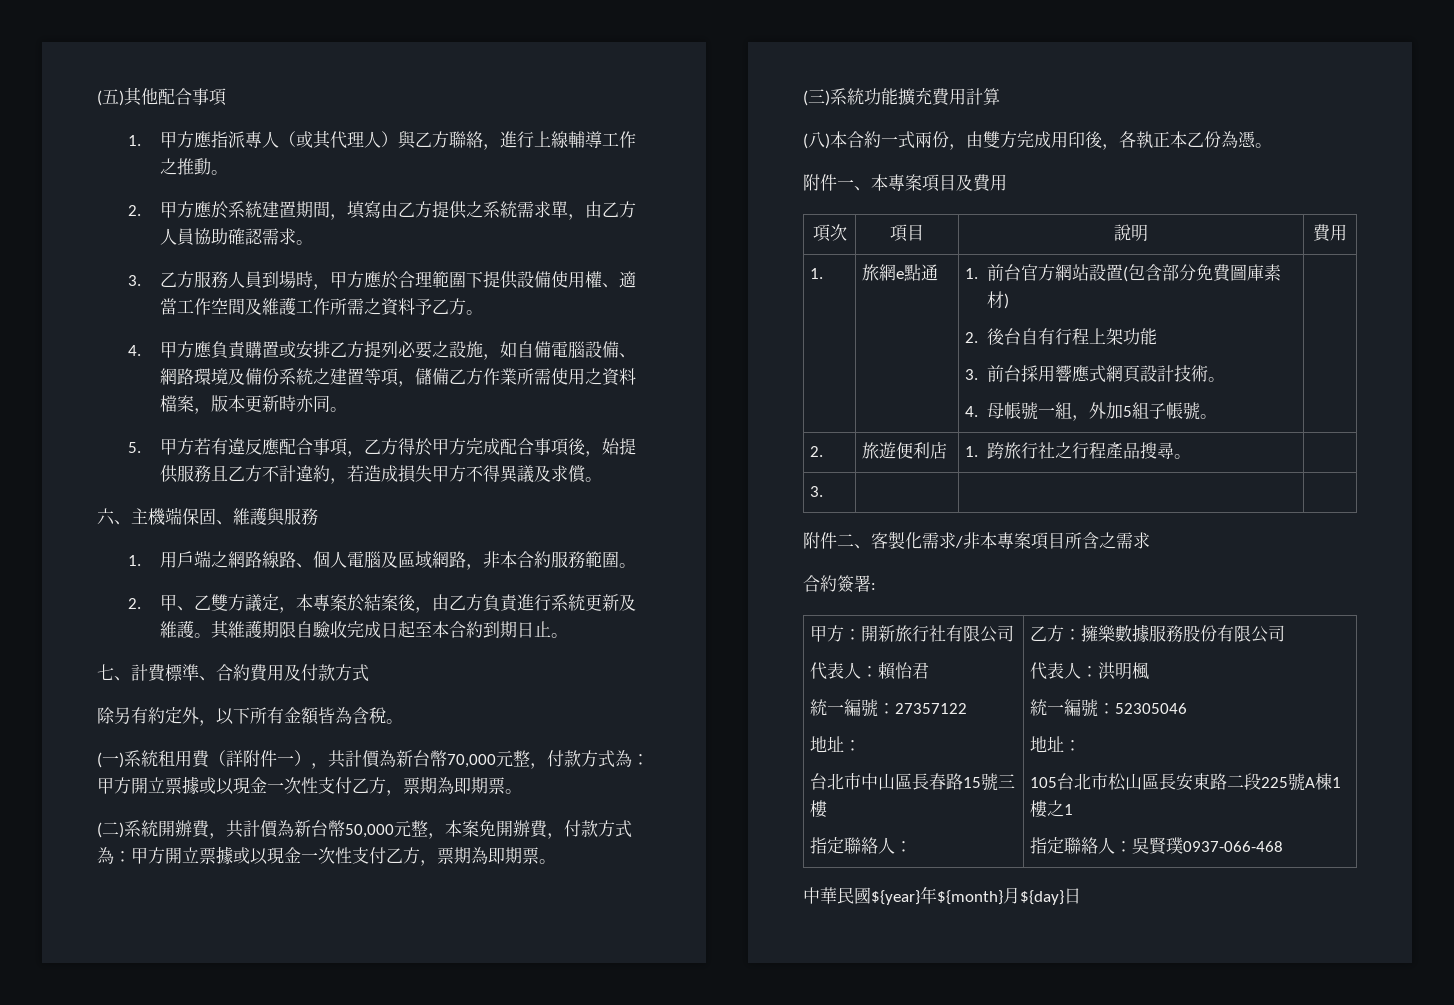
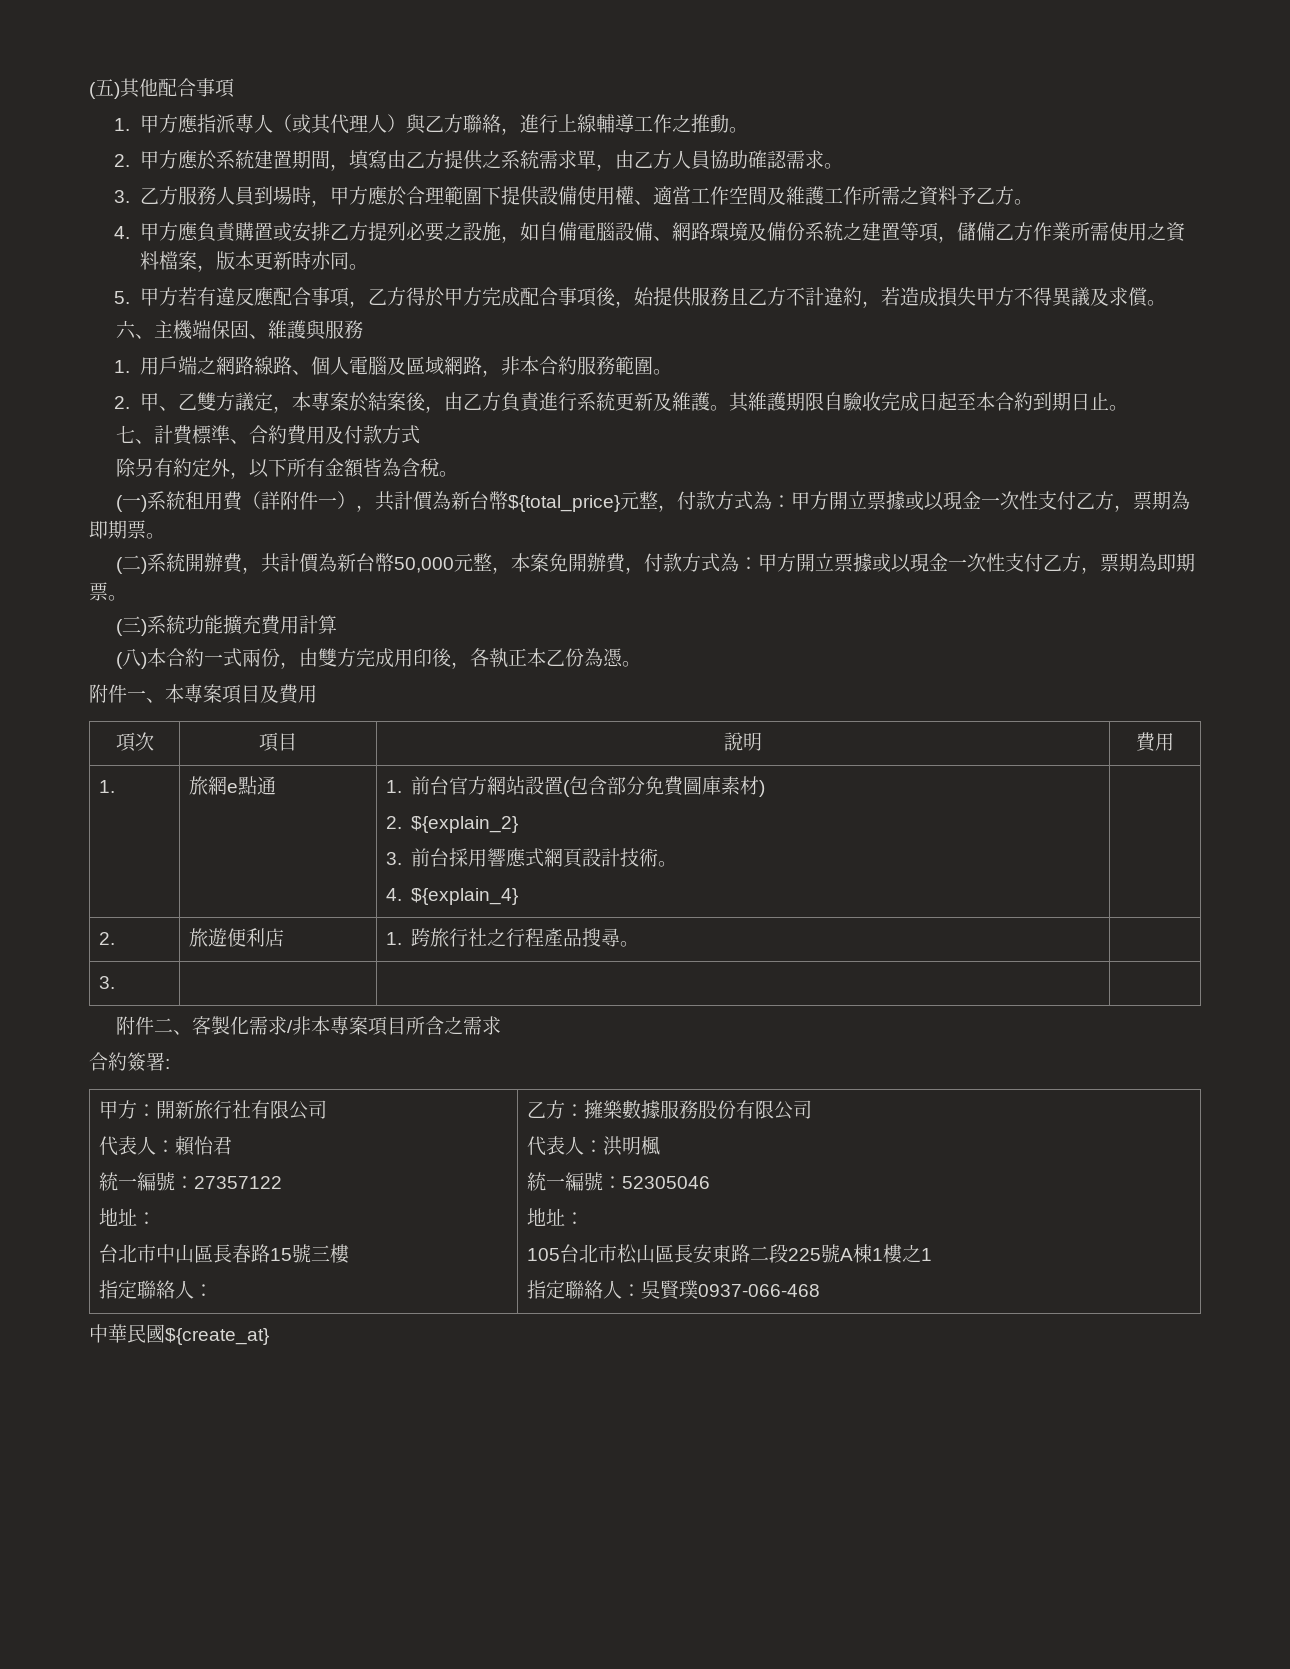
- (一)系統租用費（詳附件一），共計價為新台幣70,000元整，付款方式為：甲方開立票據或以現金一次性支付乙方，票期為即期票。
+ (一)系統租用費（詳附件一），共計價為新台幣${total_price}元整，付款方式為：甲方開立票據或以現金一次性支付乙方，票期為即期票。
  1. | 旅網e點通 | 1.前台官方網站設置(包含部分免費圖庫素材)
- 2.後台自有行程上架功能
+ 2. ${explain_2}
  3.前台採用響應式網頁設計技術。
- 4.母帳號一組，外加5組子帳號。 |
+ 4. ${explain_4} |
- 中華民國${year}年${month}月${day}日
+ 中華民國${create_at}

